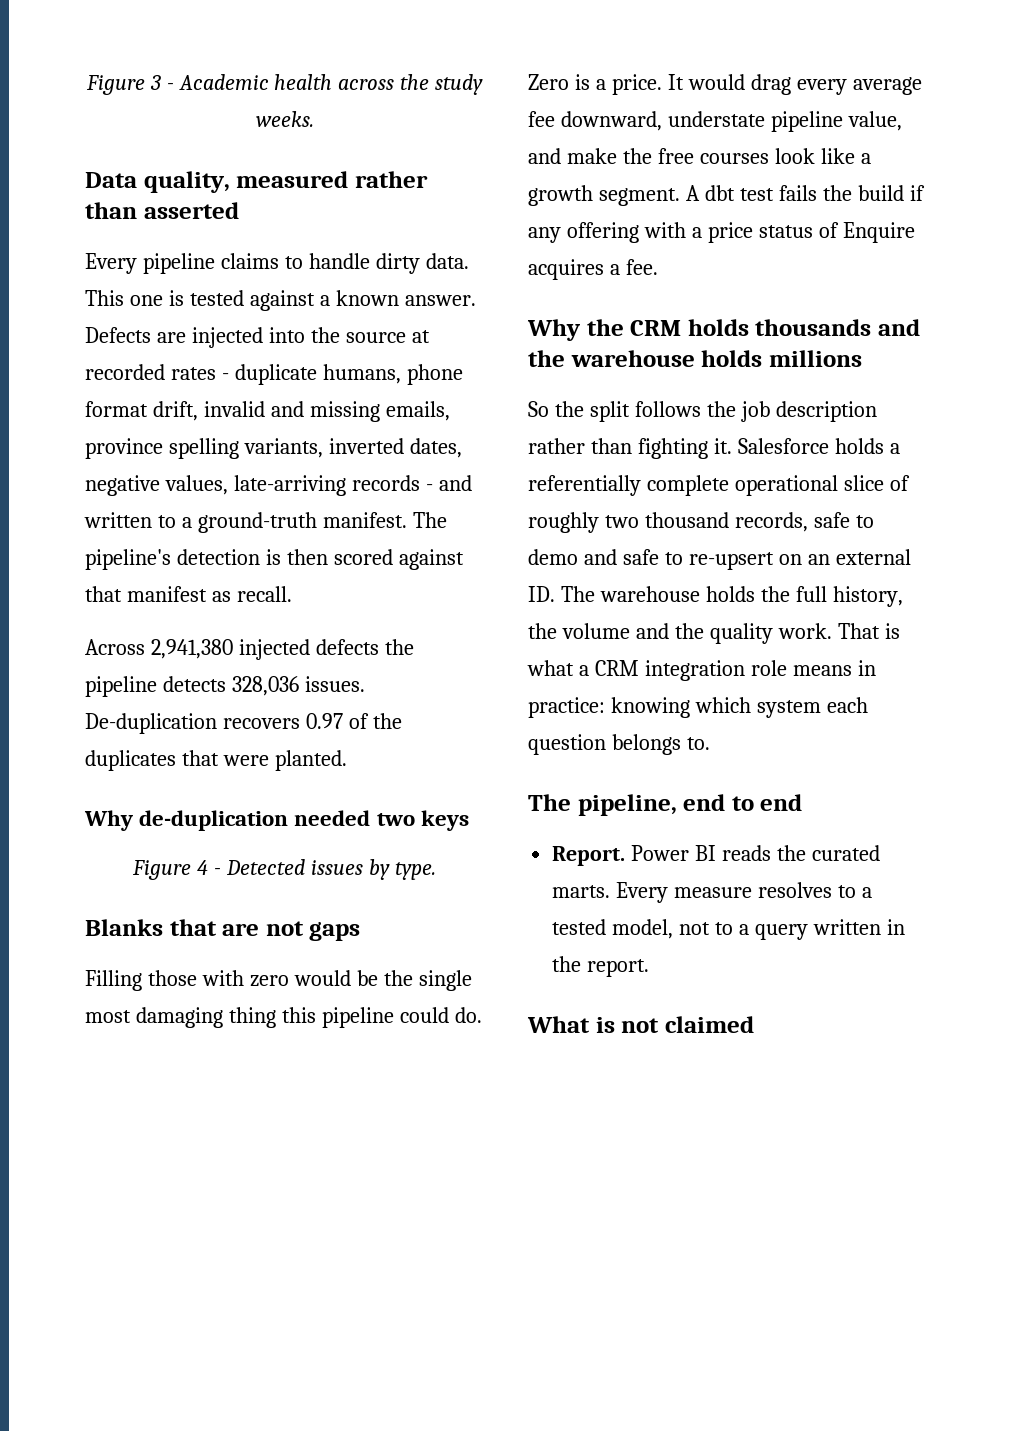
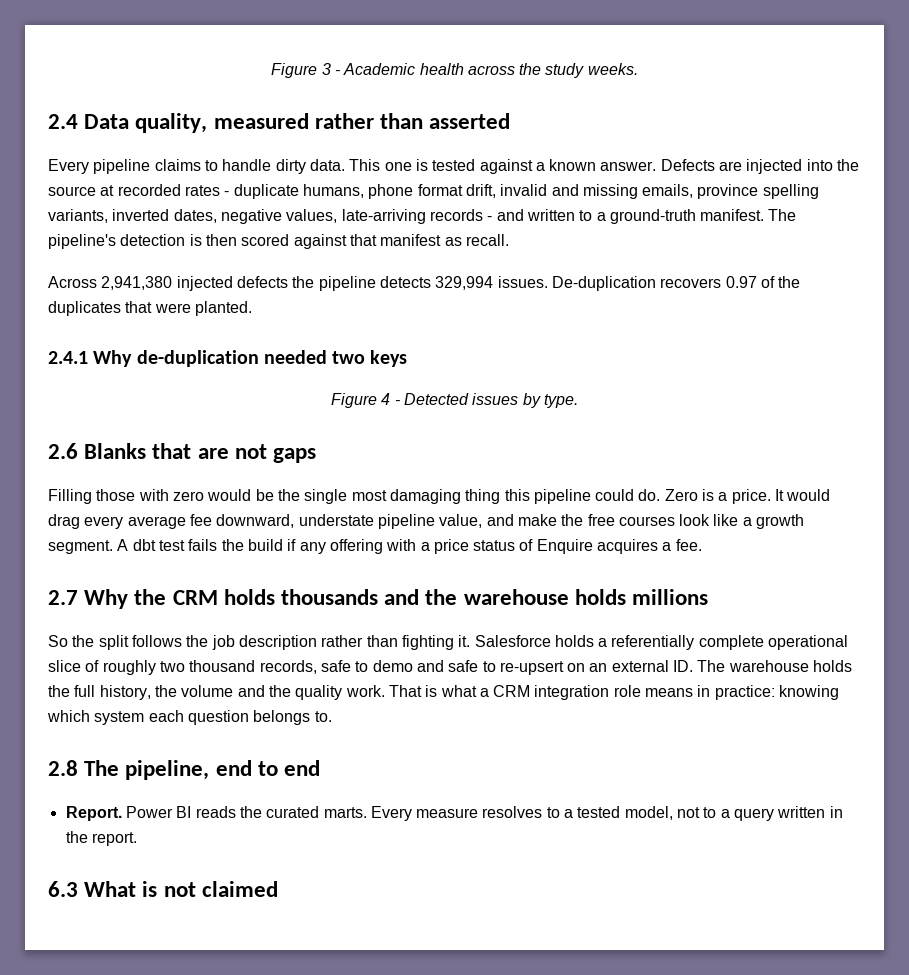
- Data quality, measured rather than asserted
+ 2.4 Data quality, measured rather than asserted
- Across 2,941,380 injected defects the pipeline detects 328,036 issues.
+ Across 2,941,380 injected defects the pipeline detects 329,994 issues.
- Why de-duplication needed two keys
+ 2.4.1 Why de-duplication needed two keys
- Blanks that are not gaps
+ 2.6 Blanks that are not gaps
- Why the CRM holds thousands and the warehouse holds millions
+ 2.7 Why the CRM holds thousands and the warehouse holds millions
- The pipeline, end to end
+ 2.8 The pipeline, end to end
- What is not claimed
+ 6.3 What is not claimed

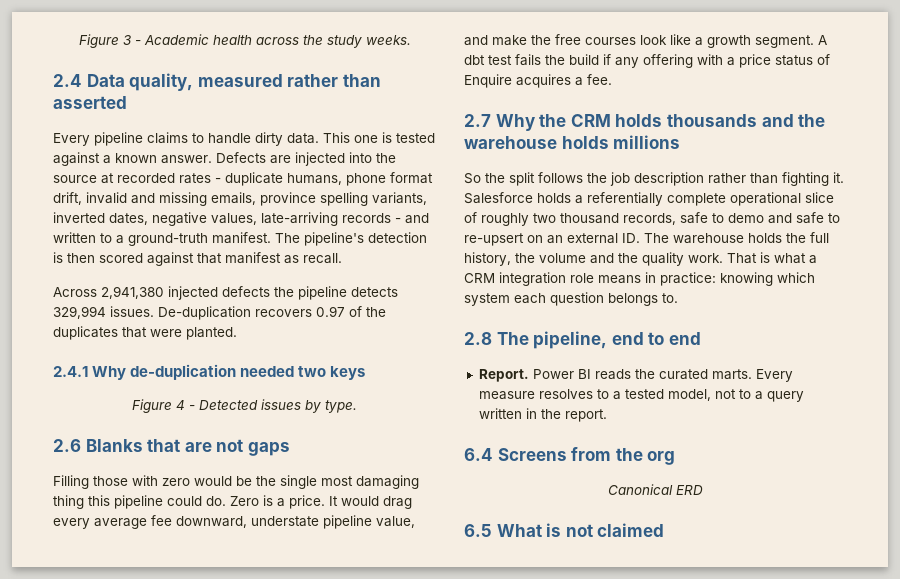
- 6.3 What is not claimed
+ 6.4 Screens from the org
+ Canonical ERD
+ 6.5 What is not claimed

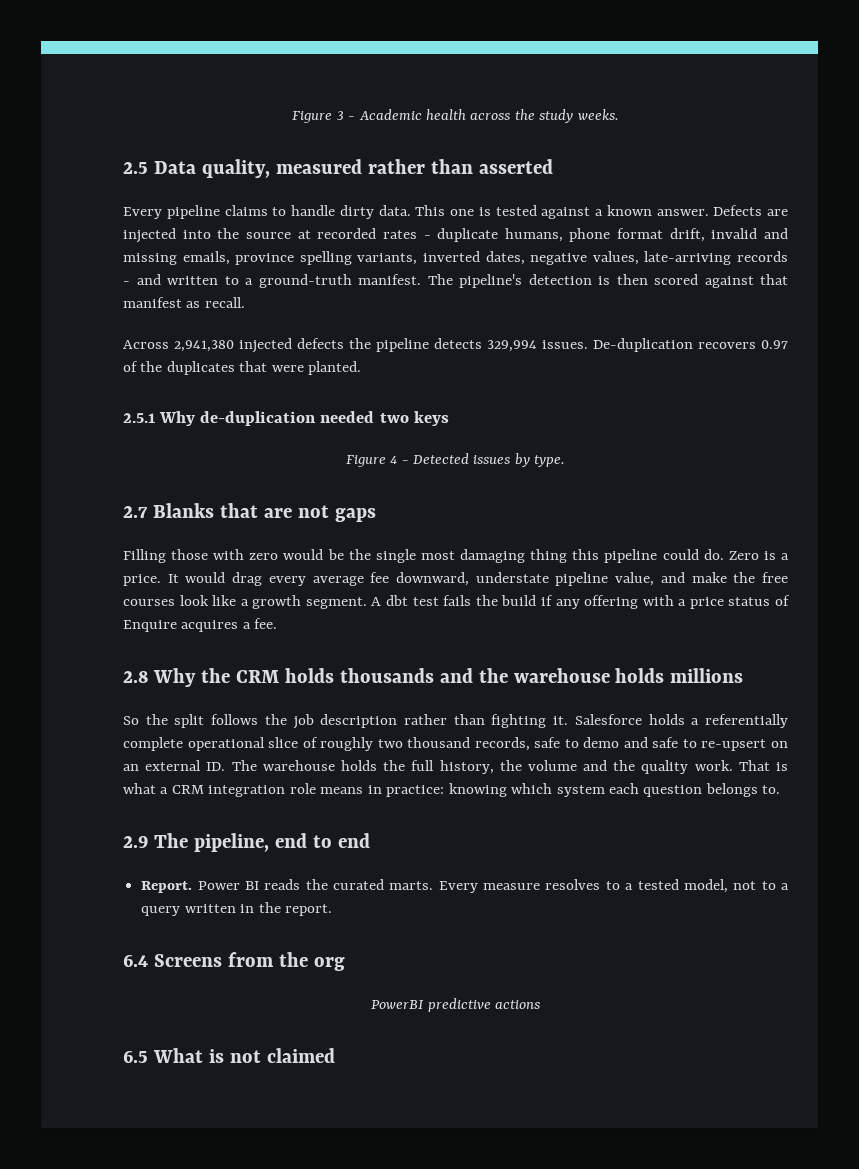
- 2.4 Data quality, measured rather than asserted
+ 2.5 Data quality, measured rather than asserted
- 2.4.1 Why de-duplication needed two keys
+ 2.5.1 Why de-duplication needed two keys
- 2.6 Blanks that are not gaps
+ 2.7 Blanks that are not gaps
- 2.7 Why the CRM holds thousands and the warehouse holds millions
+ 2.8 Why the CRM holds thousands and the warehouse holds millions
- 2.8 The pipeline, end to end
+ 2.9 The pipeline, end to end
- Canonical ERD
+ PowerBI predictive actions

